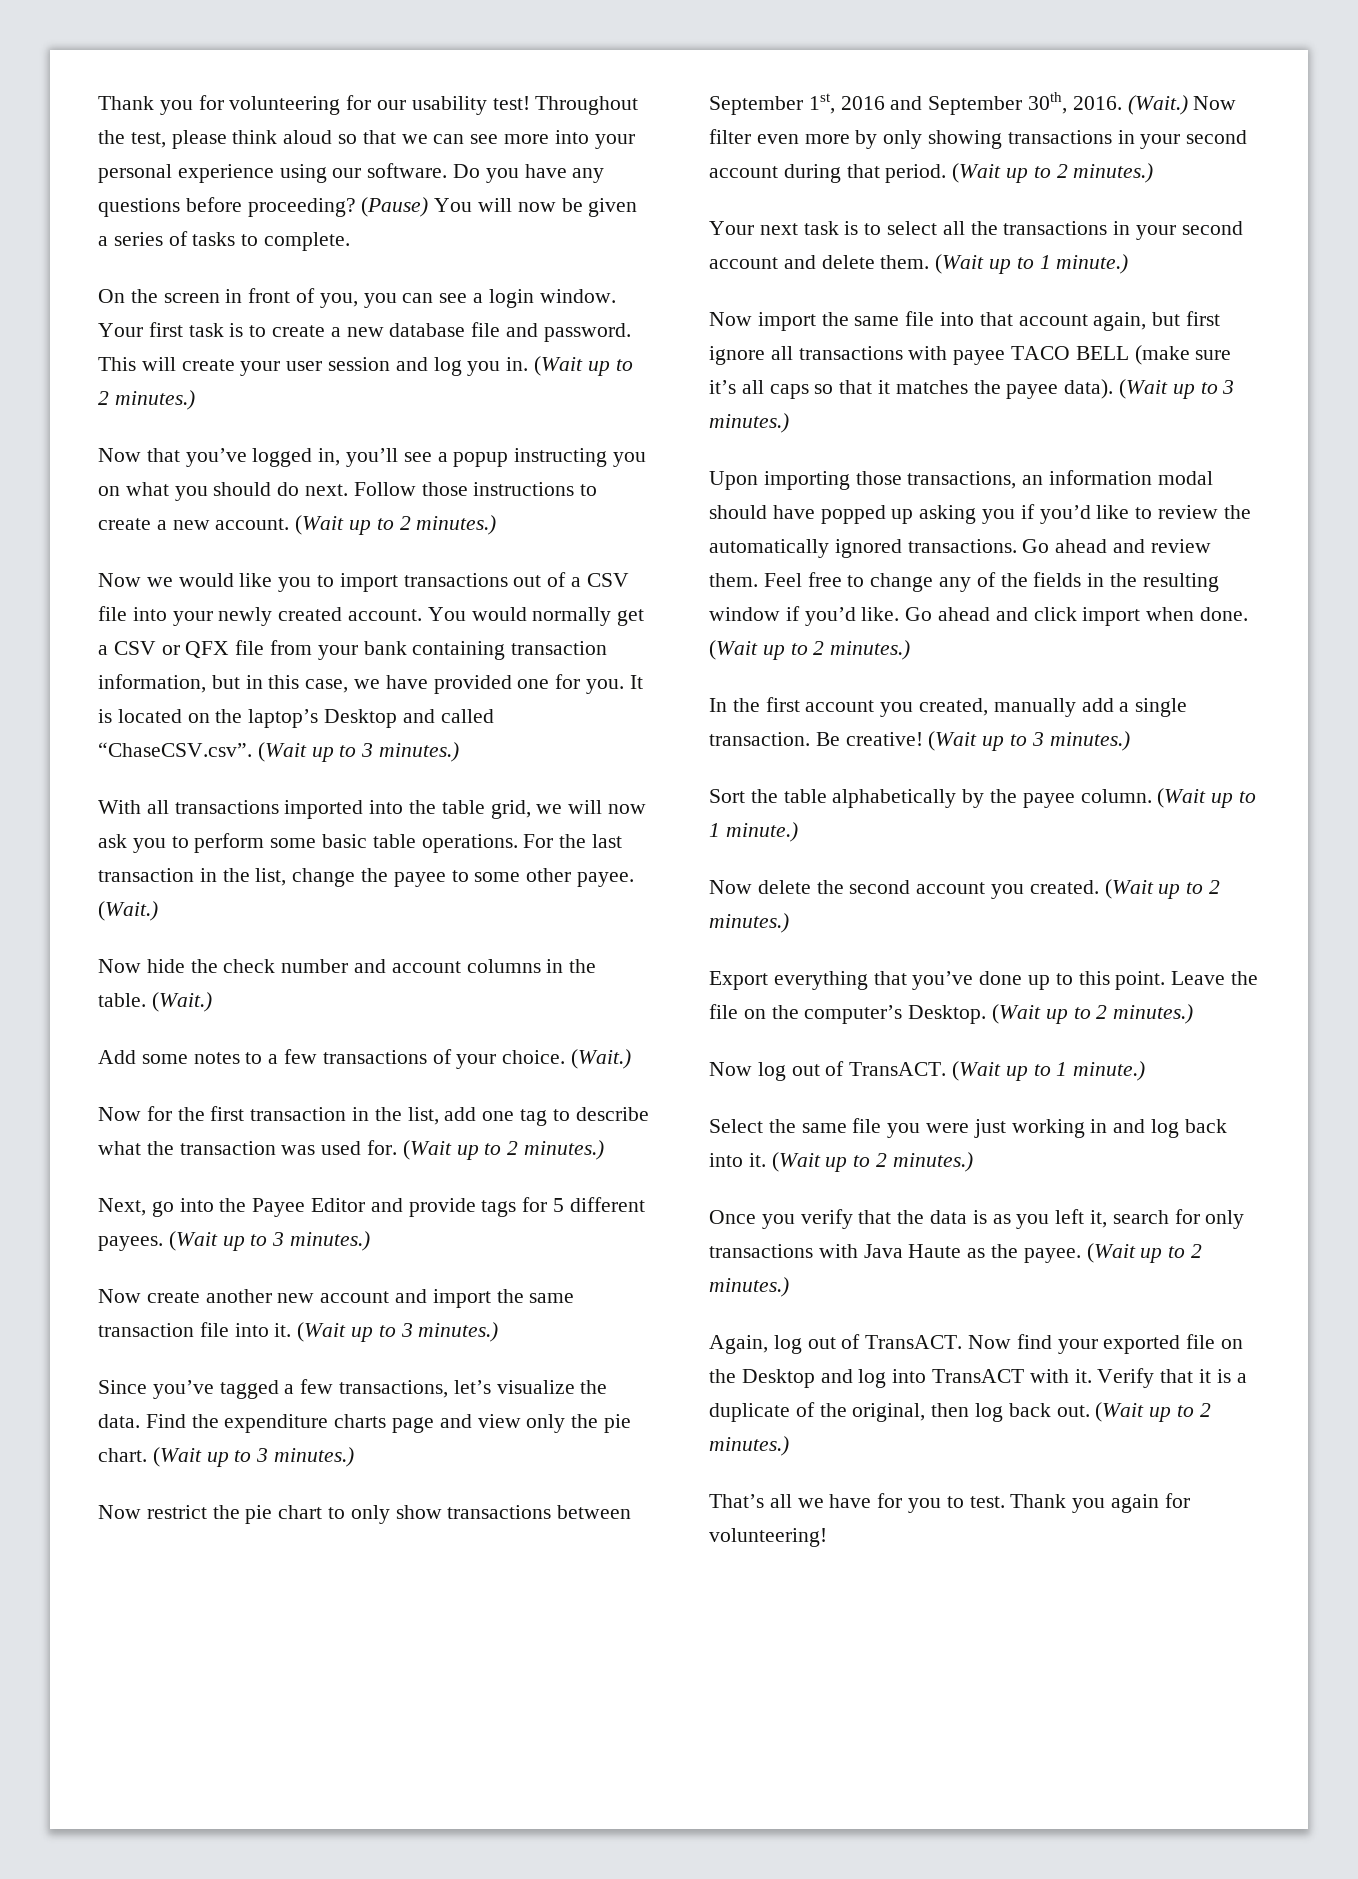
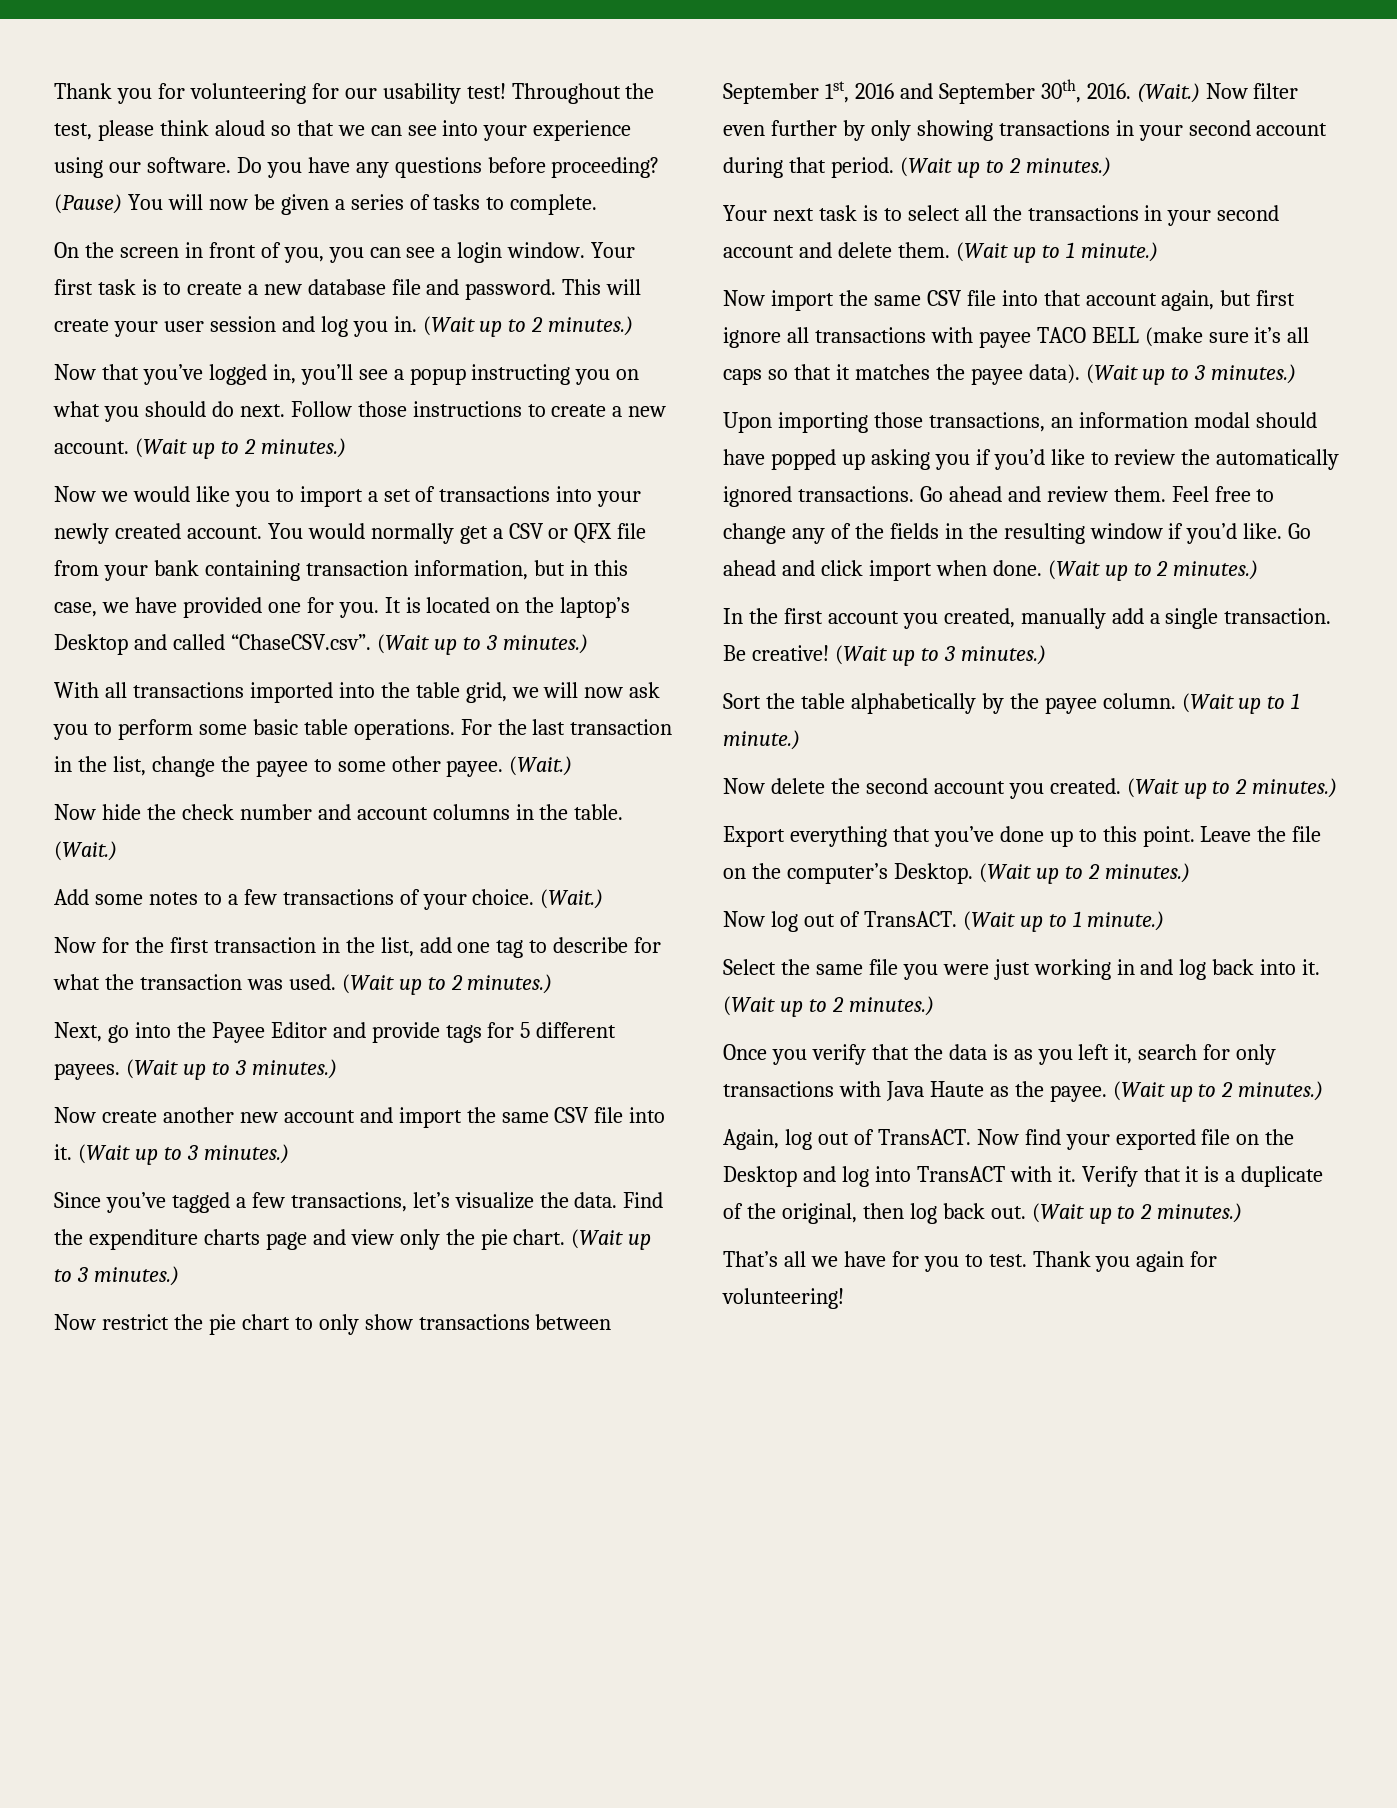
- Throughout the test, please think aloud so that we can see more into your personal experience using our software.
+ Throughout the test, please think aloud so that we can see into your experience using our software.
- Now we would like you to import transactions out of a CSV file into your newly created account.
+ Now we would like you to import a set of transactions into your newly created account.
- Now for the first transaction in the list, add one tag to describe what the transaction was used for.
+ Now for the first transaction in the list, add one tag to describe for what the transaction was used.
- Now create another new account and import the same transaction file into it.
+ Now create another new account and import the same CSV file into it.
- Now filter even more by only showing transactions in your second account during that period.
+ Now filter even further by only showing transactions in your second account during that period.
- Now import the same file into that account again, but first ignore all transactions with payee TACO BELL (make sure it’s all caps so that it matches the payee data).
+ Now import the same CSV file into that account again, but first ignore all transactions with payee TACO BELL (make sure it’s all caps so that it matches the payee data).

